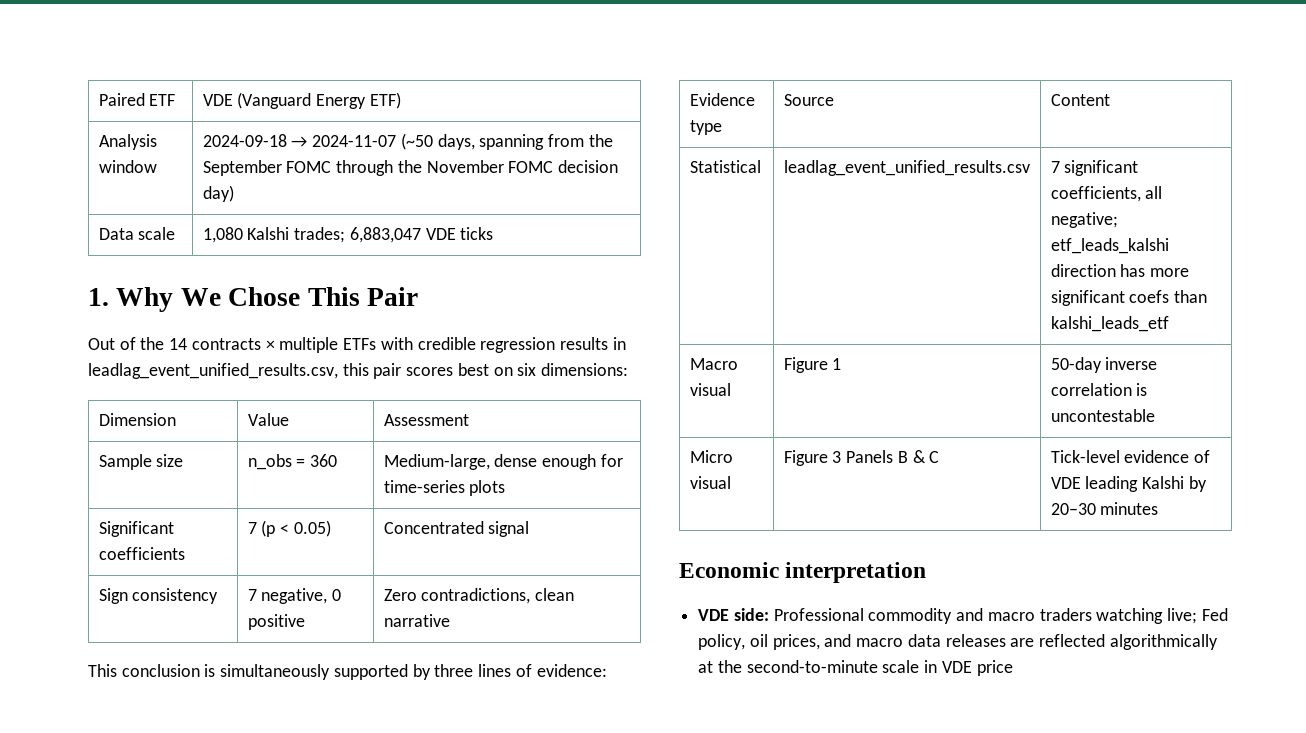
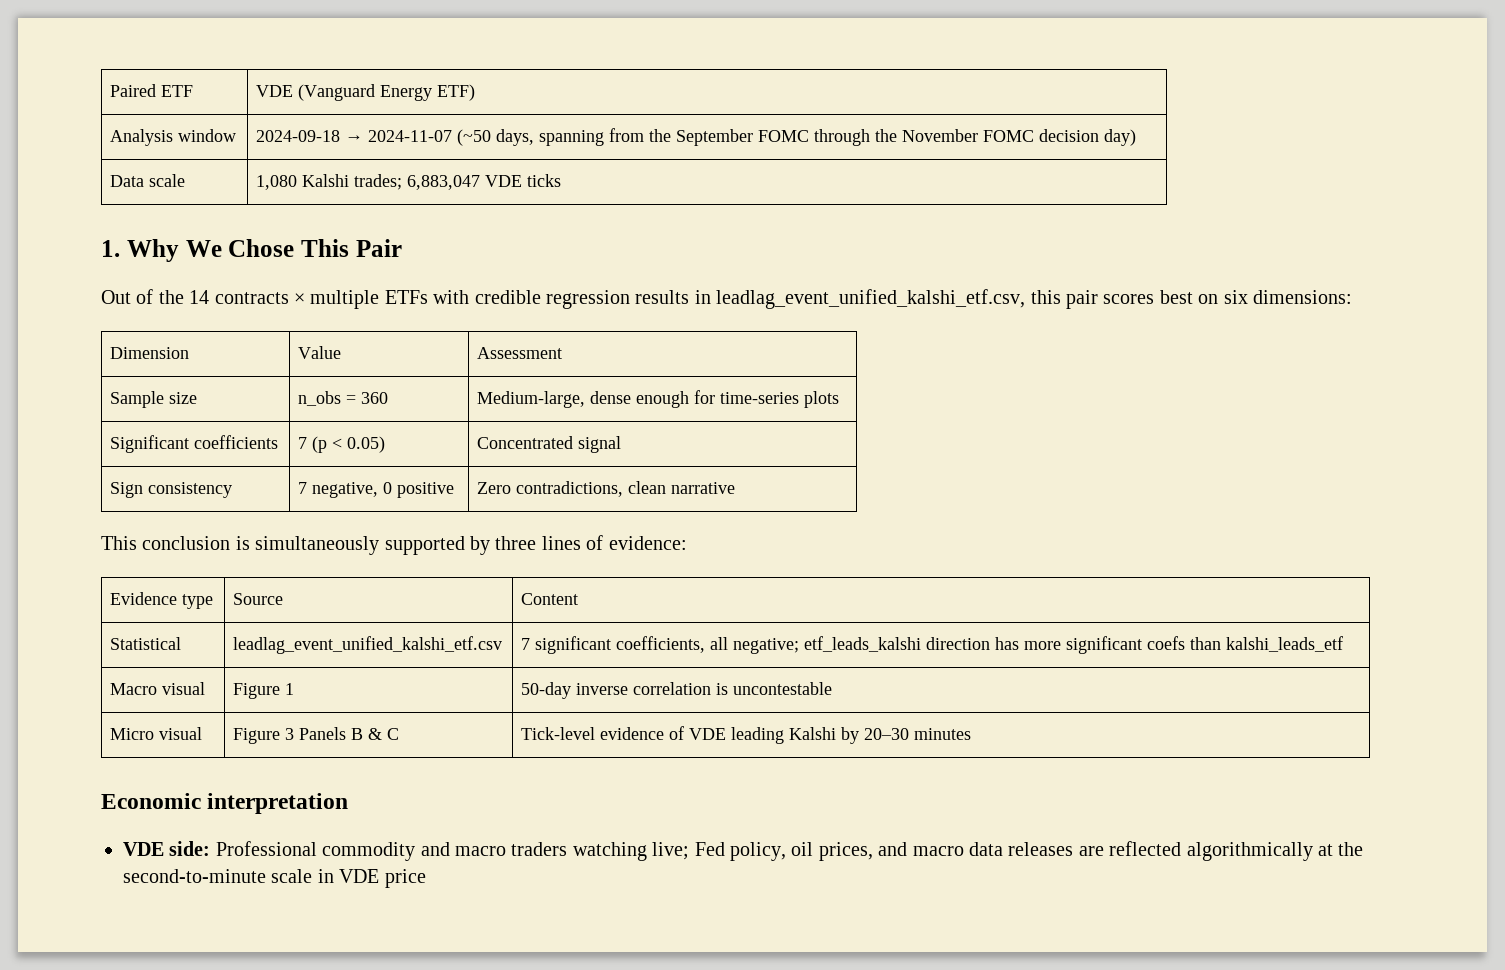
- Out of the 14 contracts × multiple ETFs with credible regression results in leadlag_event_unified_results.csv, this pair scores best on six dimensions:
+ Out of the 14 contracts × multiple ETFs with credible regression results in leadlag_event_unified_kalshi_etf.csv, this pair scores best on six dimensions:
- Statistical | leadlag_event_unified_results.csv | 7 significant coefficients, all negative; etf_leads_kalshi direction has more significant coefs than kalshi_leads_etf
+ Statistical | leadlag_event_unified_kalshi_etf.csv | 7 significant coefficients, all negative; etf_leads_kalshi direction has more significant coefs than kalshi_leads_etf

